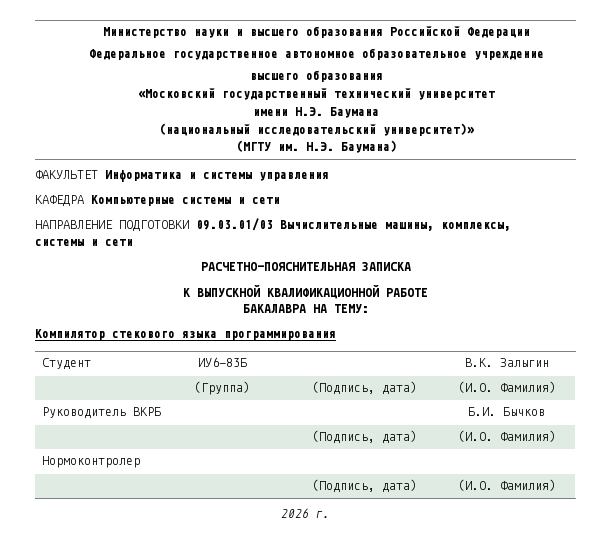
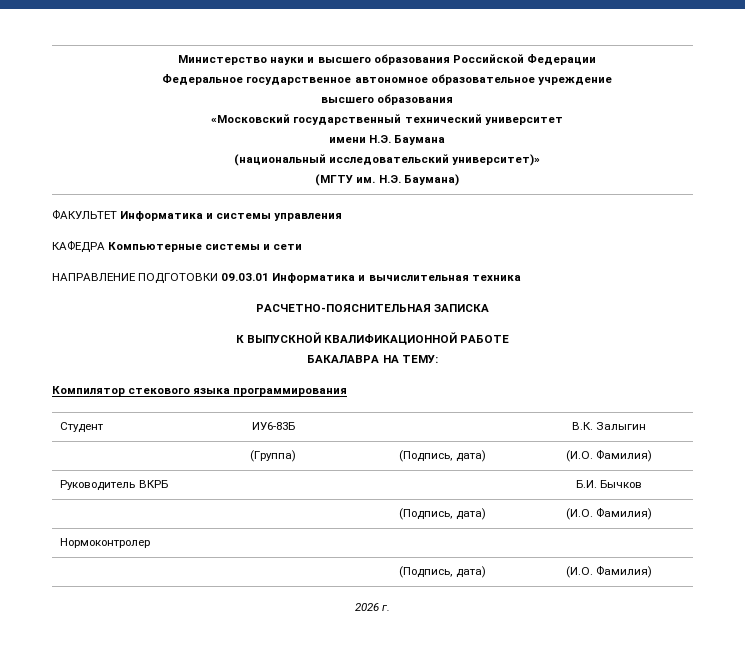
- НАПРАВЛЕНИЕ ПОДГОТОВКИ 09.03.01/03 Вычислительные машины, комплексы,
- системы и сети
+ НАПРАВЛЕНИЕ ПОДГОТОВКИ 09.03.01 Информатика и вычислительная техника

